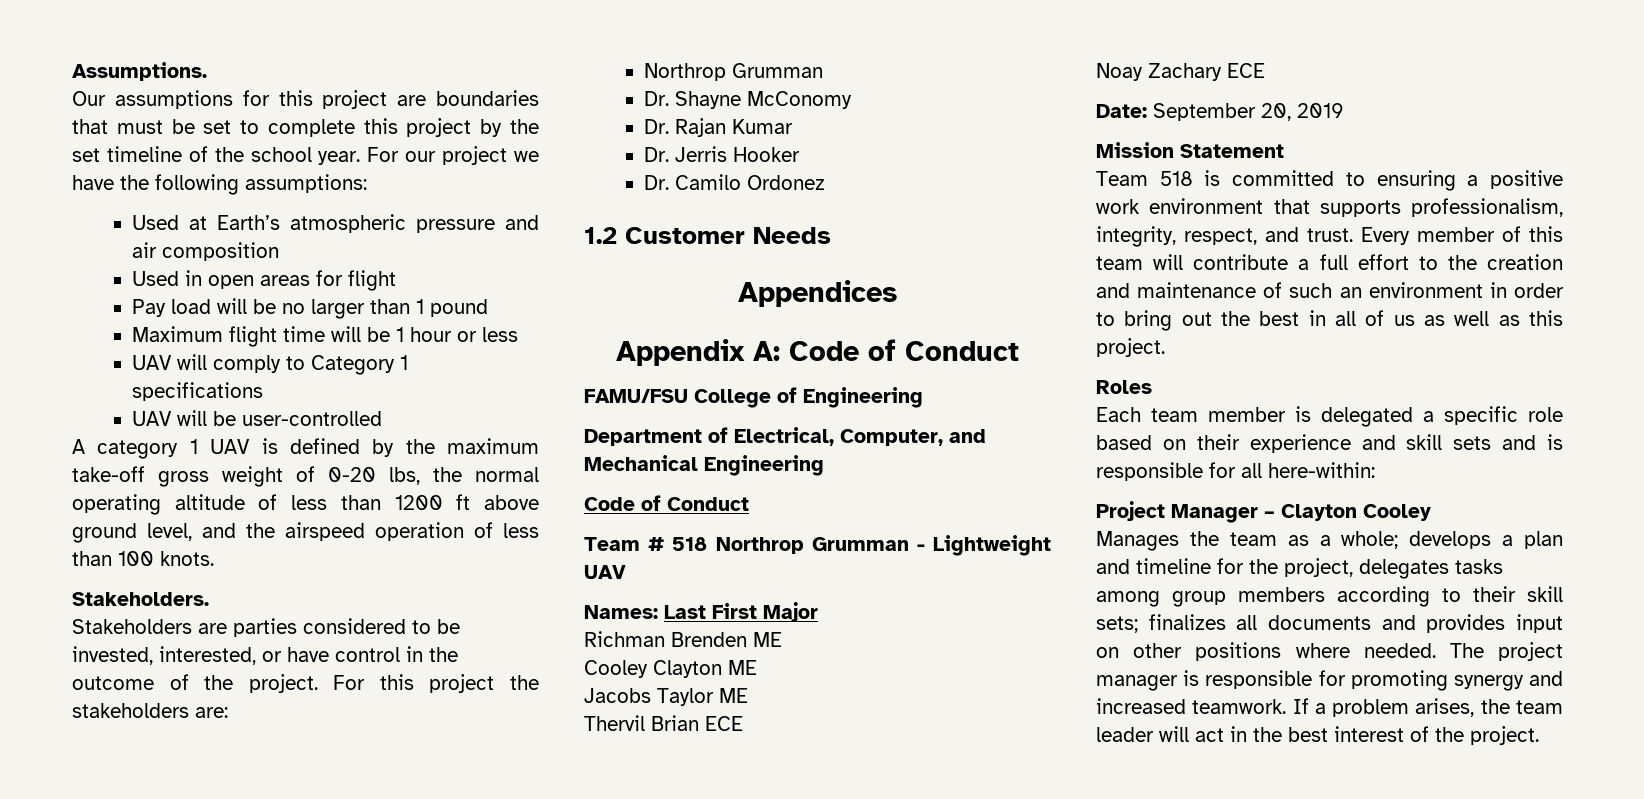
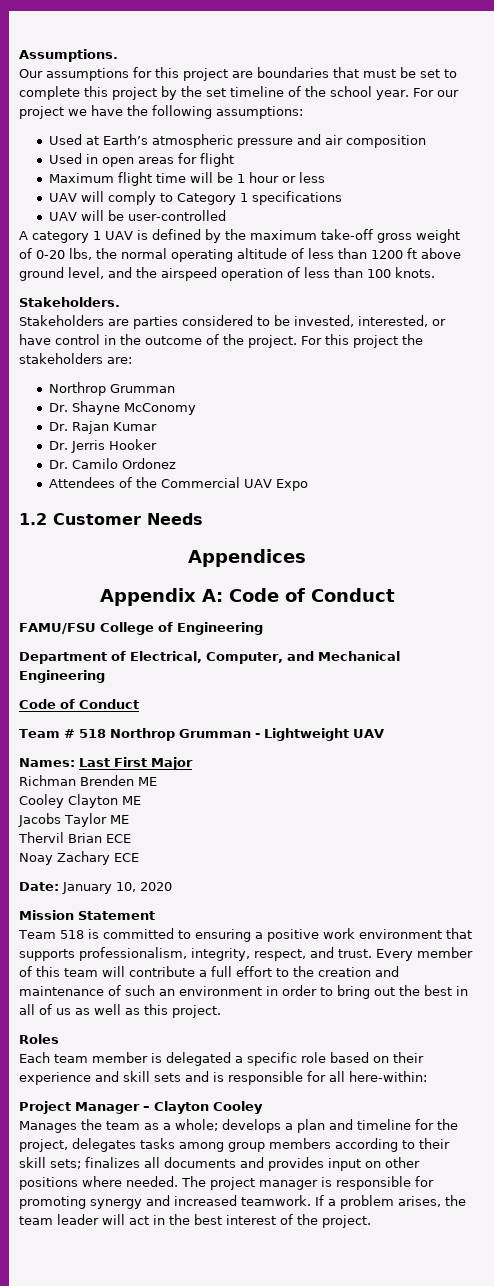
- Pay load will be no larger than 1 pound
+ Attendees of the Commercial UAV Expo
- Date: September 20, 2019
+ Date: January 10, 2020

